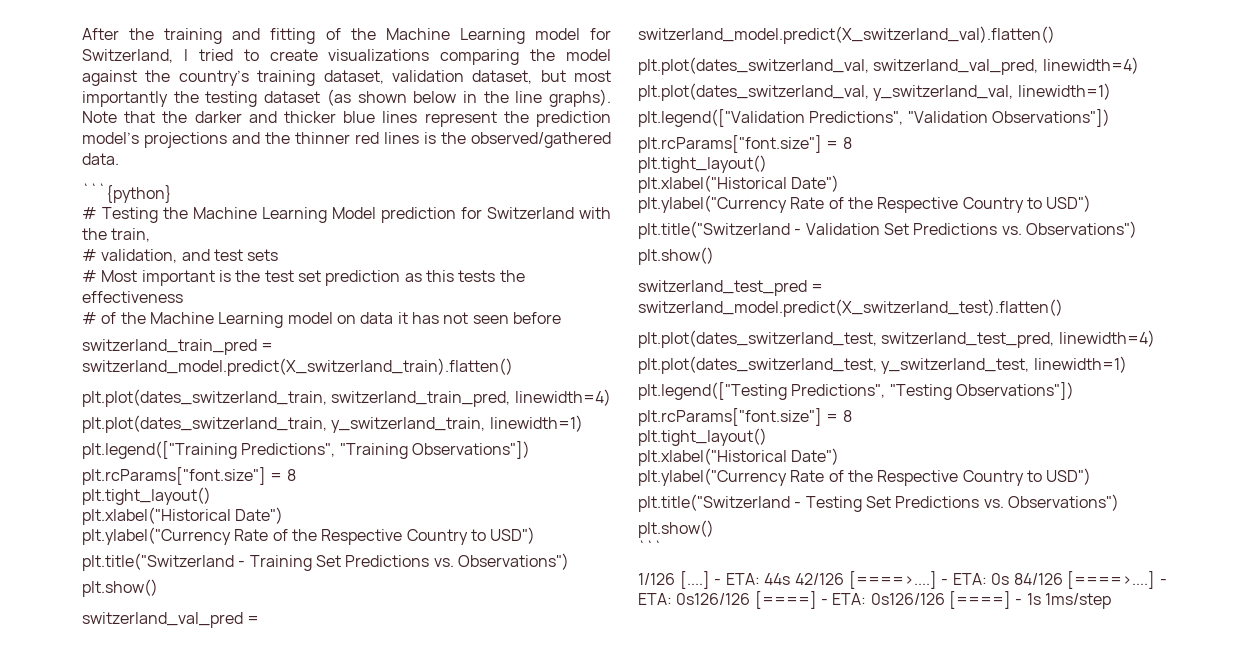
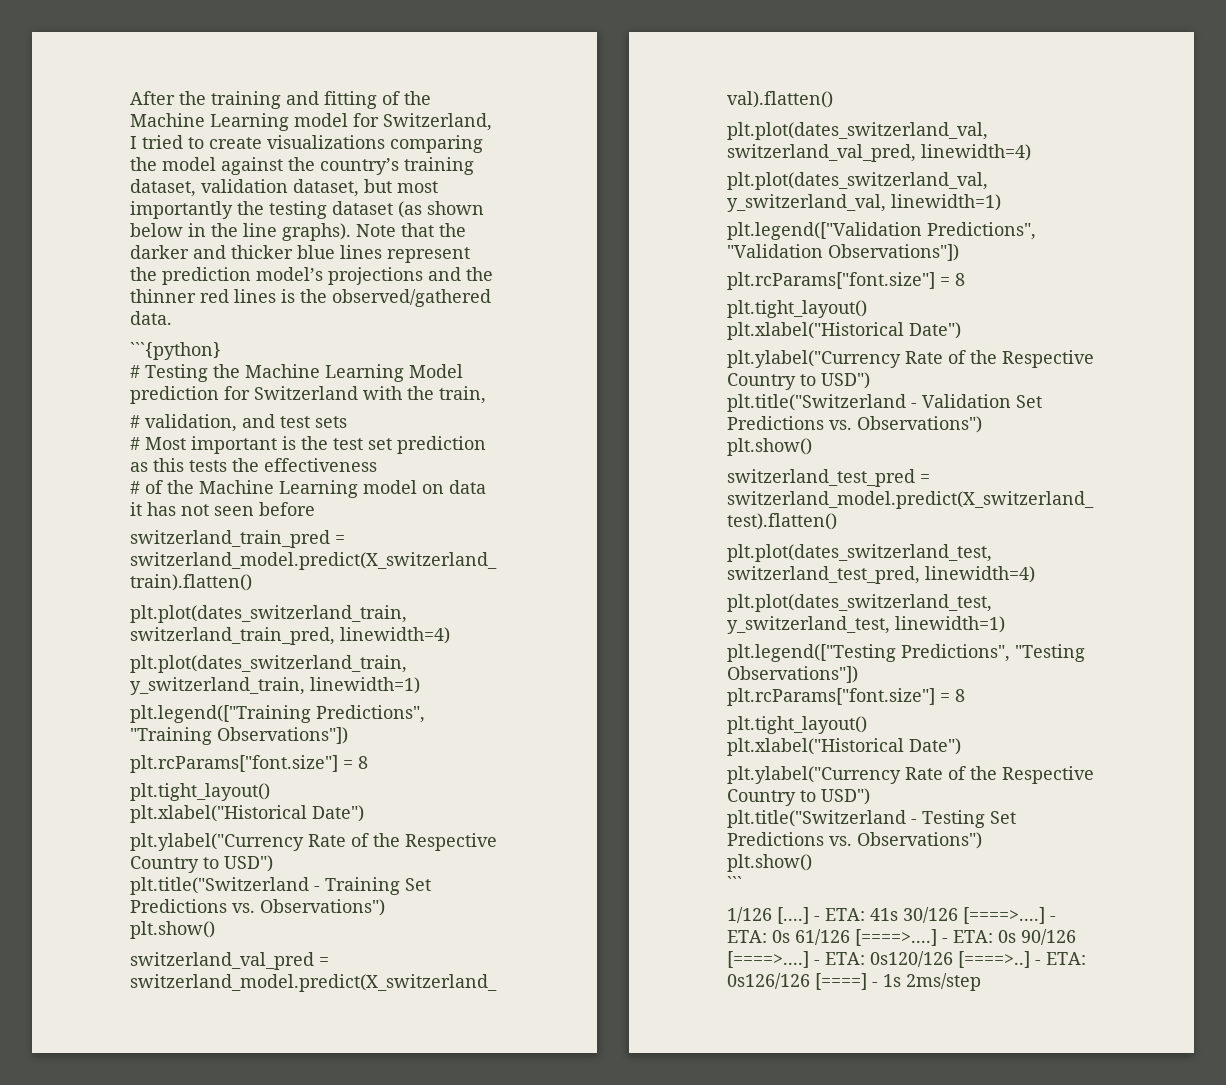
- - ETA: 44s 42/126 [====>....] - ETA: 0s 84/126 [====>....] - ETA: 0s126/126 [====] - ETA: 0s126/126 [====] - 1s 1ms/step
+ - ETA: 41s 30/126 [====>....] - ETA: 0s 61/126 [====>....] - ETA: 0s 90/126 [====>....] - ETA: 0s120/126 [====>..] - ETA: 0s126/126 [====] - 1s 2ms/step

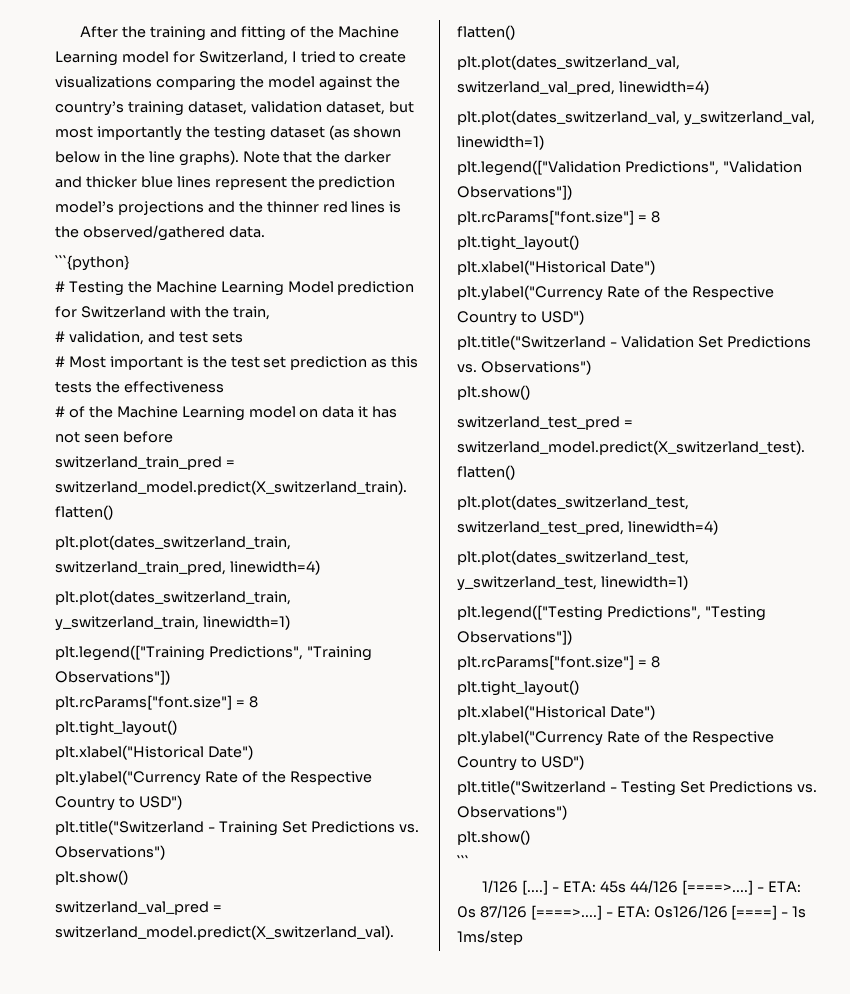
- - ETA: 41s 30/126 [====>....] - ETA: 0s 61/126 [====>....] - ETA: 0s 90/126 [====>....] - ETA: 0s120/126 [====>..] - ETA: 0s126/126 [====] - 1s 2ms/step
+ - ETA: 45s 44/126 [====>....] - ETA: 0s 87/126 [====>....] - ETA: 0s126/126 [====] - 1s 1ms/step

